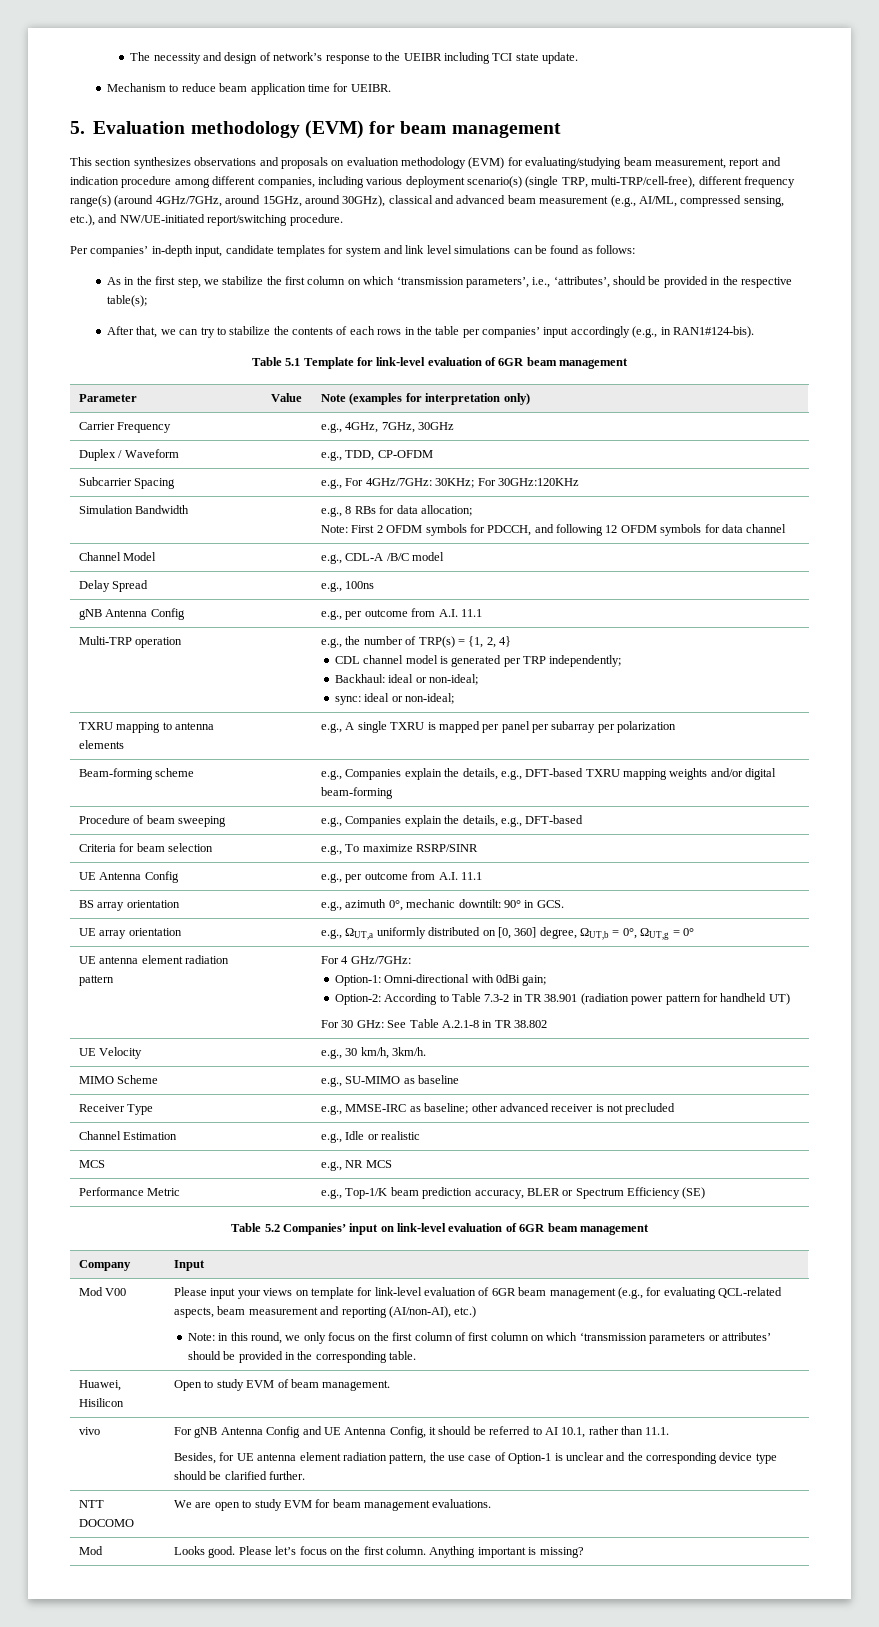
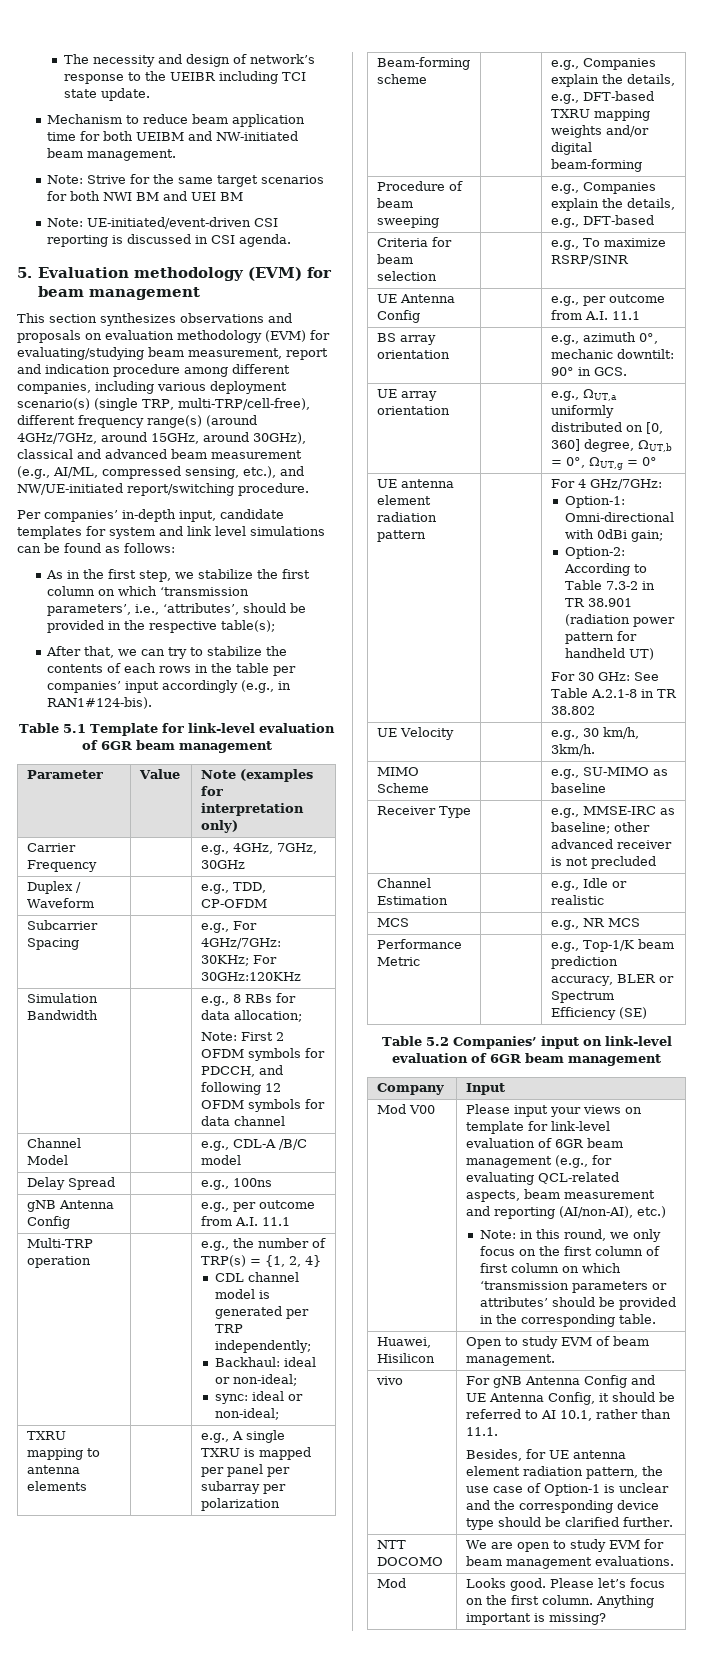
- Mechanism to reduce beam application time for UEIBR.
+ Mechanism to reduce beam application time for both UEIBM and NW-initiated beam management.
+ Note: Strive for the same target scenarios for both NWI BM and UEI BM
+ Note: UE-initiated/event-driven CSI reporting is discussed in CSI agenda.

